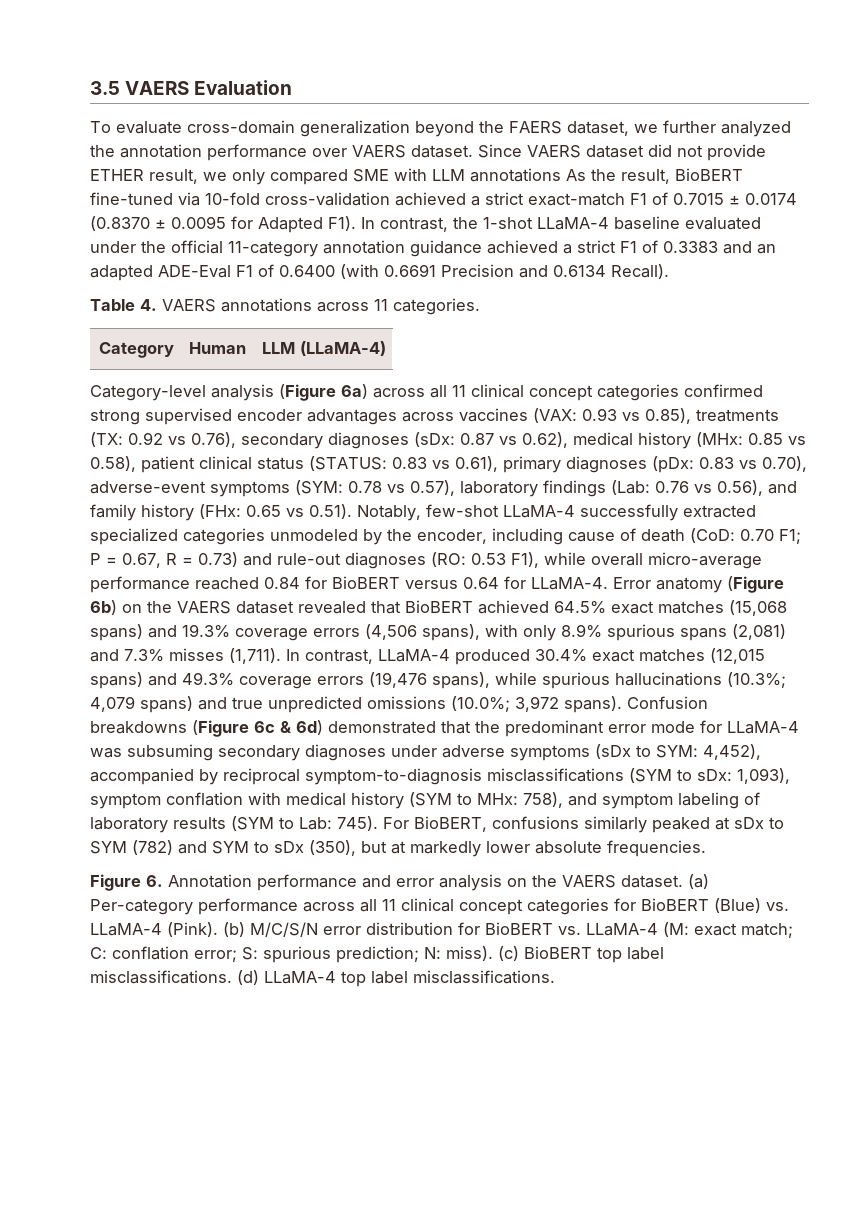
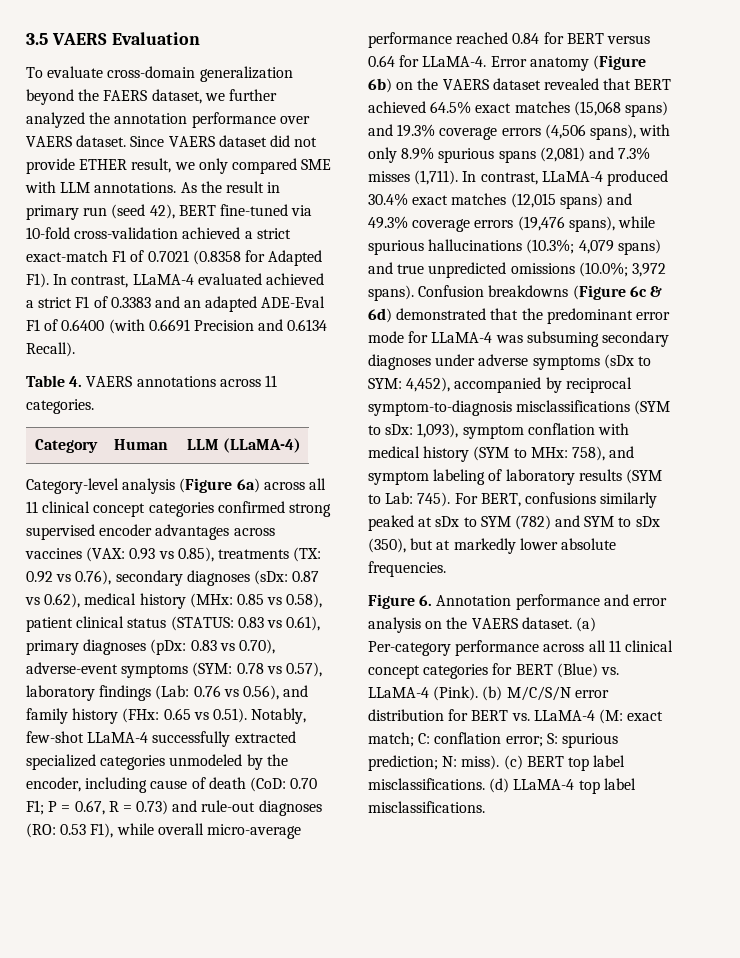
- Since VAERS dataset did not provide ETHER result, we only compared SME with LLM annotations As the result, BioBERT fine-tuned via 10-fold cross-validation achieved a strict exact-match F1 of 0.7015 ± 0.0174 (0.8370 ± 0.0095 for Adapted F1). In contrast, the 1-shot LLaMA-4 baseline evaluated under the official 11-category annotation guidance achieved a strict F1 of 0.3383 and an adapted ADE-Eval F1 of 0.6400 (with 0.6691 Precision and 0.6134 Recall).
+ Since VAERS dataset did not provide ETHER result, we only compared SME with LLM annotations. As the result in primary run (seed 42), BERT fine-tuned via 10-fold cross-validation achieved a strict exact-match F1 of 0.7021 (0.8358 for Adapted F1). In contrast, LLaMA-4 evaluated achieved a strict F1 of 0.3383 and an adapted ADE-Eval F1 of 0.6400 (with 0.6691 Precision and 0.6134 Recall).
- 0.53 F1), while overall micro-average performance reached 0.84 for BioBERT versus 0.64 for LLaMA-4.
+ 0.53 F1), while overall micro-average performance reached 0.84 for BERT versus 0.64 for LLaMA-4.
- Error anatomy (Figure 6b) on the VAERS dataset revealed that BioBERT achieved 64.5% exact matches (15,068 spans) and 19.3% coverage errors (4,506 spans), with only 8.9% spurious spans (2,081) and 7.3% misses (1,711).
+ Error anatomy (Figure 6b) on the VAERS dataset revealed that BERT achieved 64.5% exact matches (15,068 spans) and 19.3% coverage errors (4,506 spans), with only 8.9% spurious spans (2,081) and 7.3% misses (1,711).
- For BioBERT, confusions similarly peaked at sDx to SYM (782) and SYM to sDx (350), but at markedly lower absolute frequencies.
+ For BERT, confusions similarly peaked at sDx to SYM (782) and SYM to sDx (350), but at markedly lower absolute frequencies.
- (a) Per-category performance across all 11 clinical concept categories for BioBERT (Blue) vs. LLaMA-4 (Pink).
+ (a) Per-category performance across all 11 clinical concept categories for BERT (Blue) vs. LLaMA-4 (Pink).
- (b) M/C/S/N error distribution for BioBERT vs. LLaMA-4 (M: exact match; C: conflation error; S: spurious prediction; N: miss).
+ (b) M/C/S/N error distribution for BERT vs. LLaMA-4 (M: exact match; C: conflation error; S: spurious prediction; N: miss).
- (c) BioBERT top label misclassifications.
+ (c) BERT top label misclassifications.

